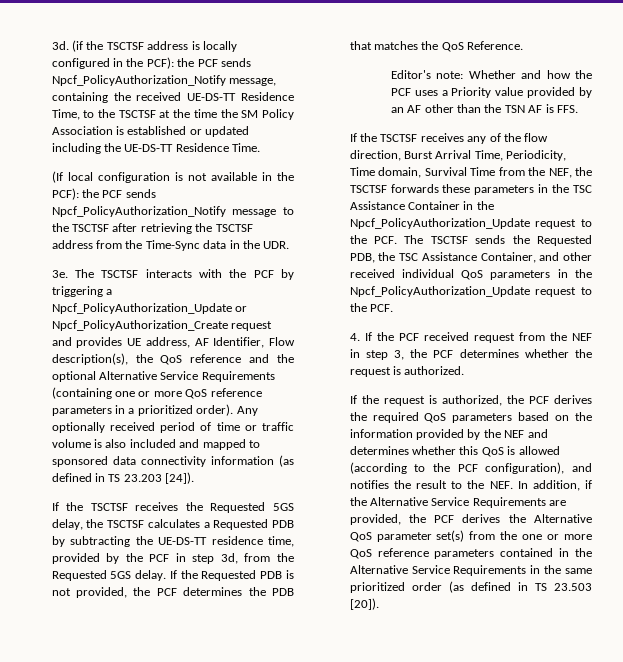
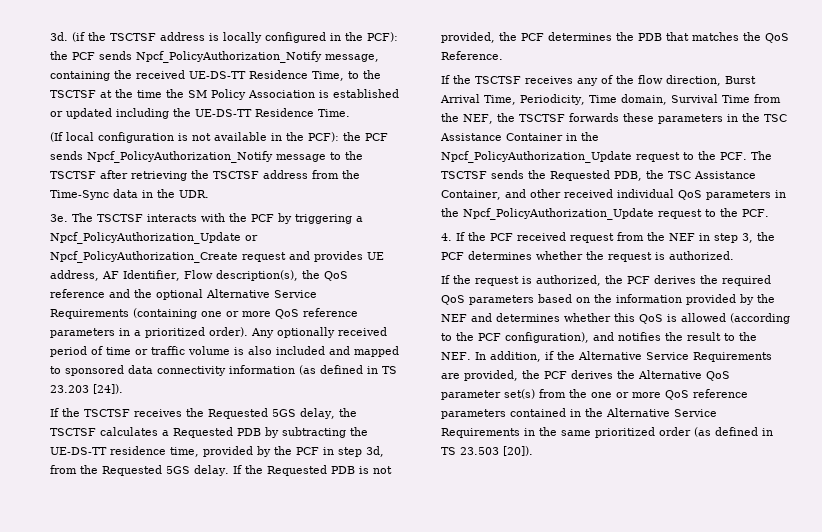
- Editor's note: Whether and how the PCF uses a Priority value provided by an AF other than the TSN AF is FFS.

